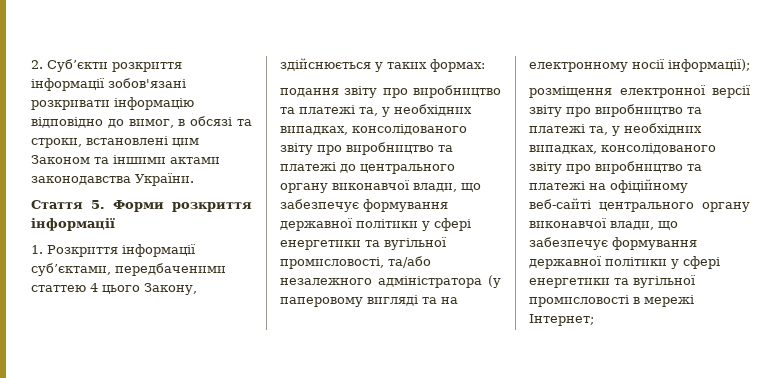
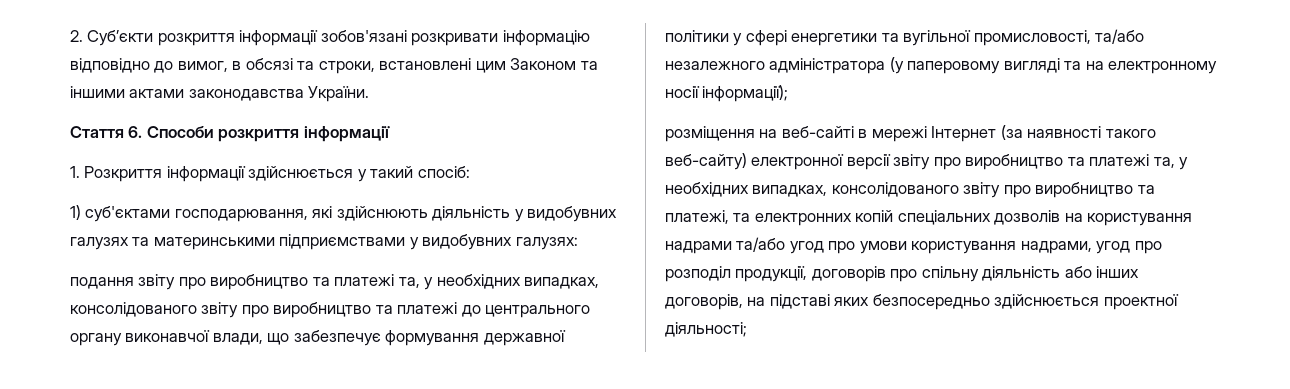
- Стаття 5. Форми розкриття інформації
+ Стаття 6. Способи розкриття інформації
- 1. Розкриття інформації суб’єктами, передбаченими статтею 4 цього Закону, здійснюється у таких формах:
+ 1. Розкриття інформації здійснюється у такий спосіб:
+ 1) суб'єктами господарювання, які здійснюють діяльність у видобувних галузях та материнськими підприємствами у видобувних галузях:
- розміщення електронної версії звіту про виробництво та платежі та, у необхідних випадках, консолідованого звіту про виробництво та платежі на офіційному веб-сайті центрального органу виконавчої влади, що забезпечує формування державної політики у сфері енергетики та вугільної промисловості в мережі Інтернет;
+ розміщення на веб-сайті в мережі Інтернет (за наявності такого веб-сайту) електронної версії звіту про виробництво та платежі та, у необхідних випадках, консолідованого звіту про виробництво та платежі, та електронних копій спеціальних дозволів на користування надрами та/або угод про умови користування надрами, угод про розподіл продукції, договорів про спільну діяльність або інших договорів, на підставі яких безпосередньо здійснюється проектної діяльності;

